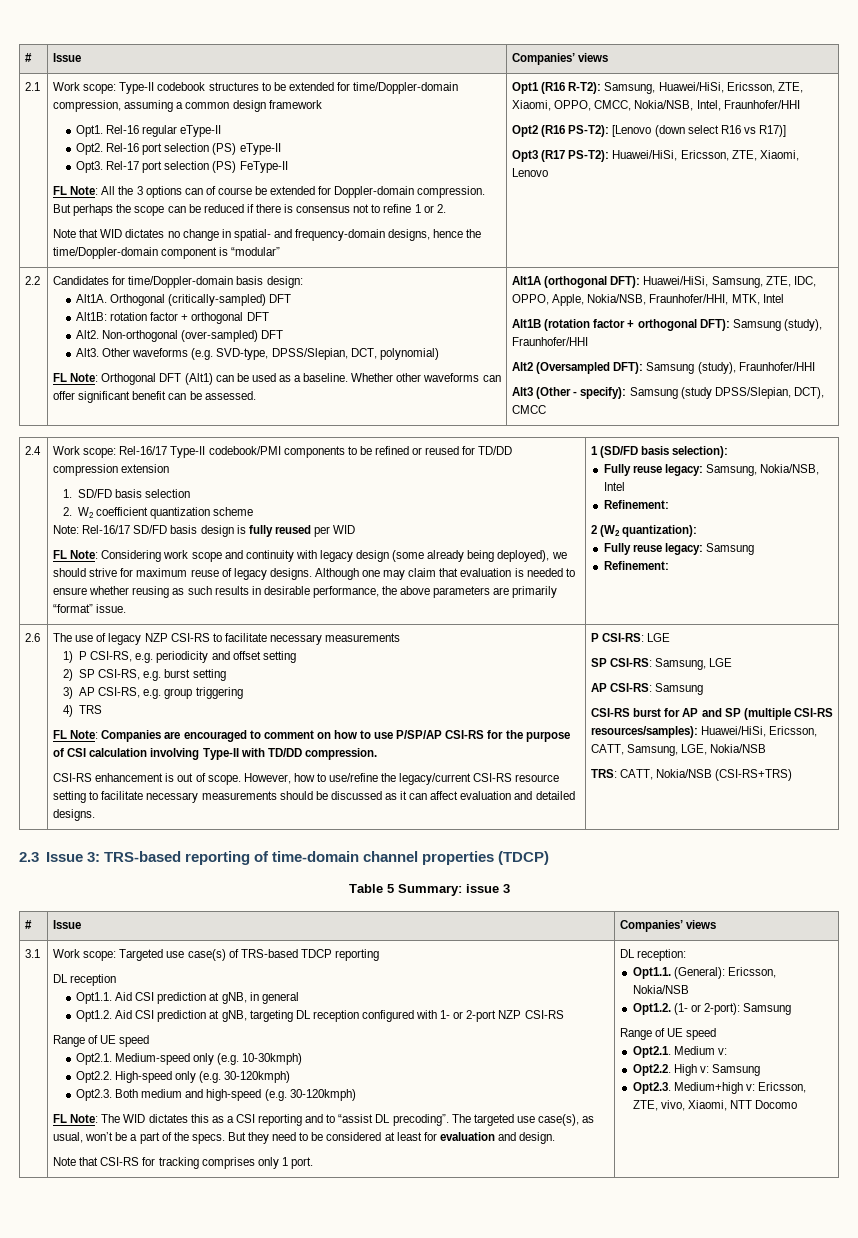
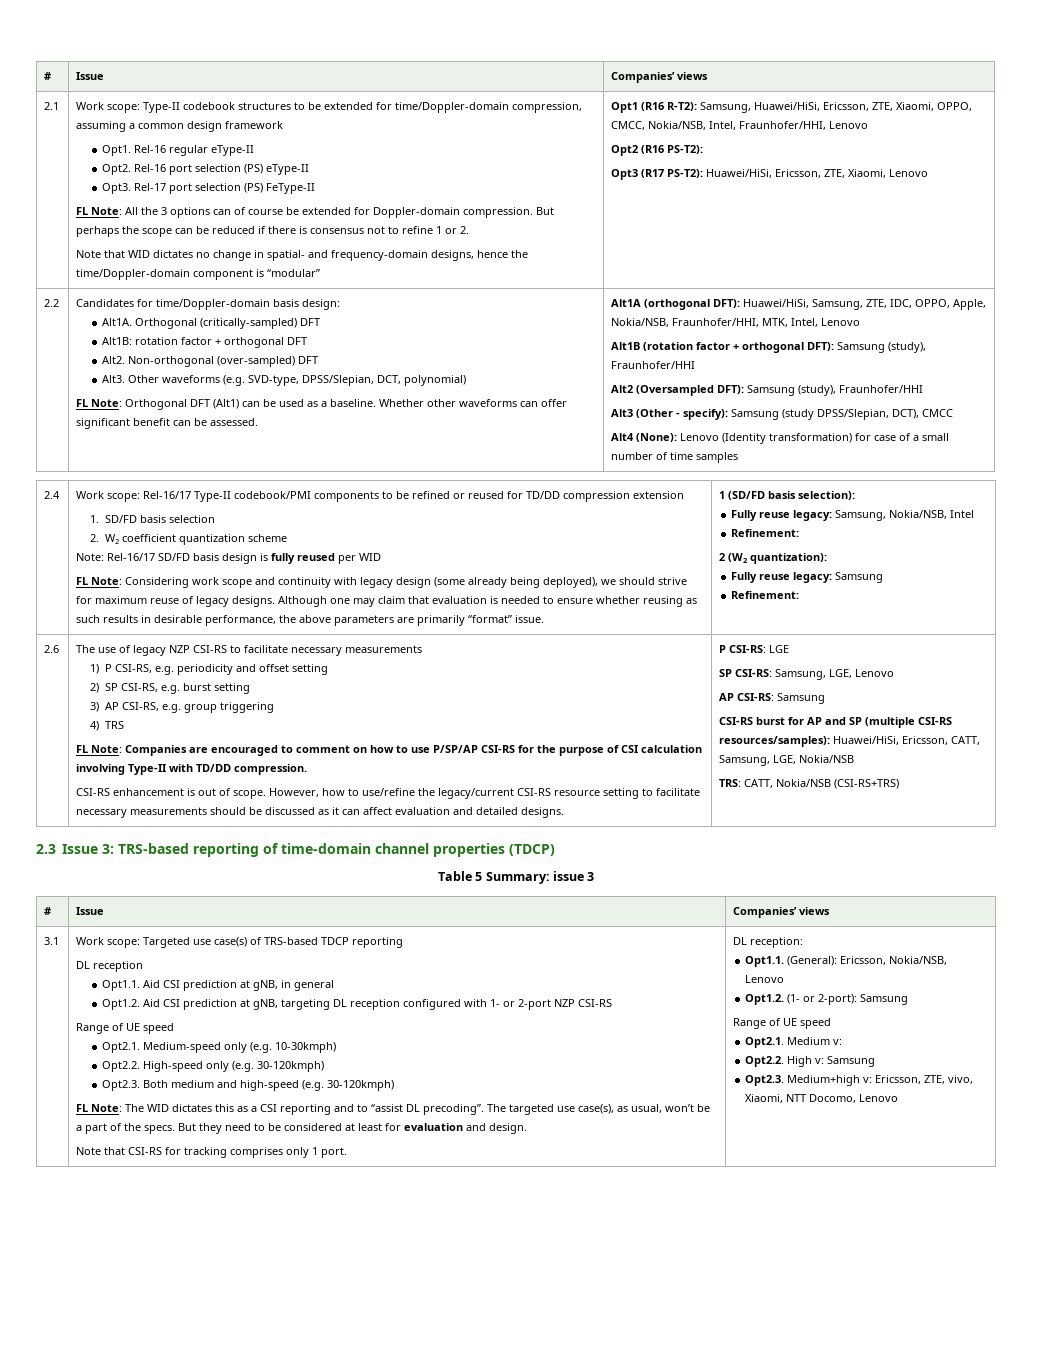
- Opt1 (R16 R-T2): Samsung, Huawei/HiSi, Ericsson, ZTE, Xiaomi, OPPO, CMCC, Nokia/NSB, Intel, Fraunhofer/HHI
+ Opt1 (R16 R-T2): Samsung, Huawei/HiSi, Ericsson, ZTE, Xiaomi, OPPO, CMCC, Nokia/NSB, Intel, Fraunhofer/HHI, Lenovo
- Opt2 (R16 PS-T2): [Lenovo (down select R16 vs R17)]
+ Opt2 (R16 PS-T2):
- Alt1A (orthogonal DFT): Huawei/HiSi, Samsung, ZTE, IDC, OPPO, Apple, Nokia/NSB, Fraunhofer/HHI, MTK, Intel
+ Alt1A (orthogonal DFT): Huawei/HiSi, Samsung, ZTE, IDC, OPPO, Apple, Nokia/NSB, Fraunhofer/HHI, MTK, Intel, Lenovo
+ Alt4 (None): Lenovo (Identity transformation) for case of a small number of time samples
- SP CSI-RS: Samsung, LGE
+ SP CSI-RS: Samsung, LGE, Lenovo
- Opt1.1. (General): Ericsson, Nokia/NSB
+ Opt1.1. (General): Ericsson, Nokia/NSB, Lenovo
- Opt2.3. Medium+high v: Ericsson, ZTE, vivo, Xiaomi, NTT Docomo
+ Opt2.3. Medium+high v: Ericsson, ZTE, vivo, Xiaomi, NTT Docomo, Lenovo

